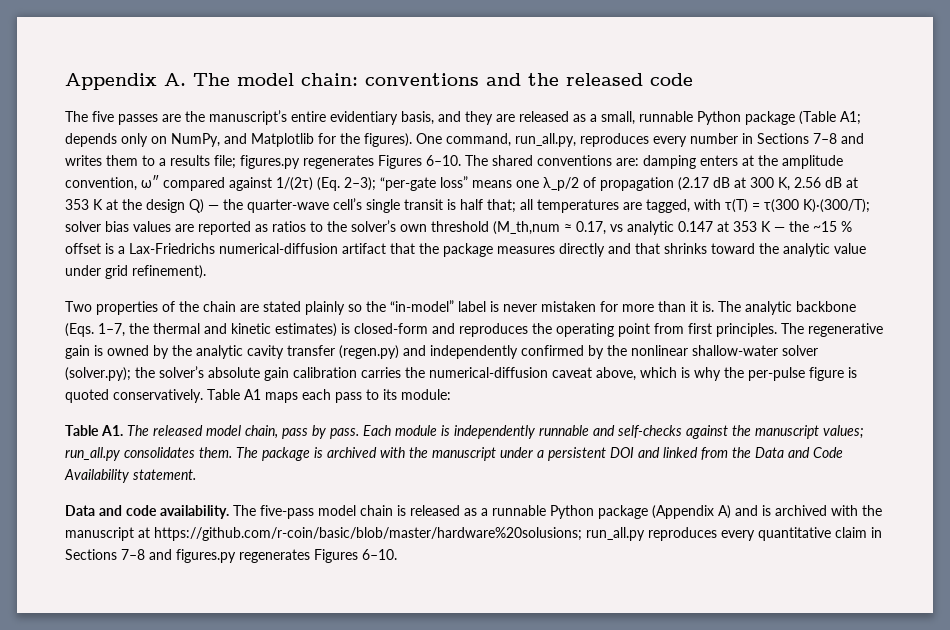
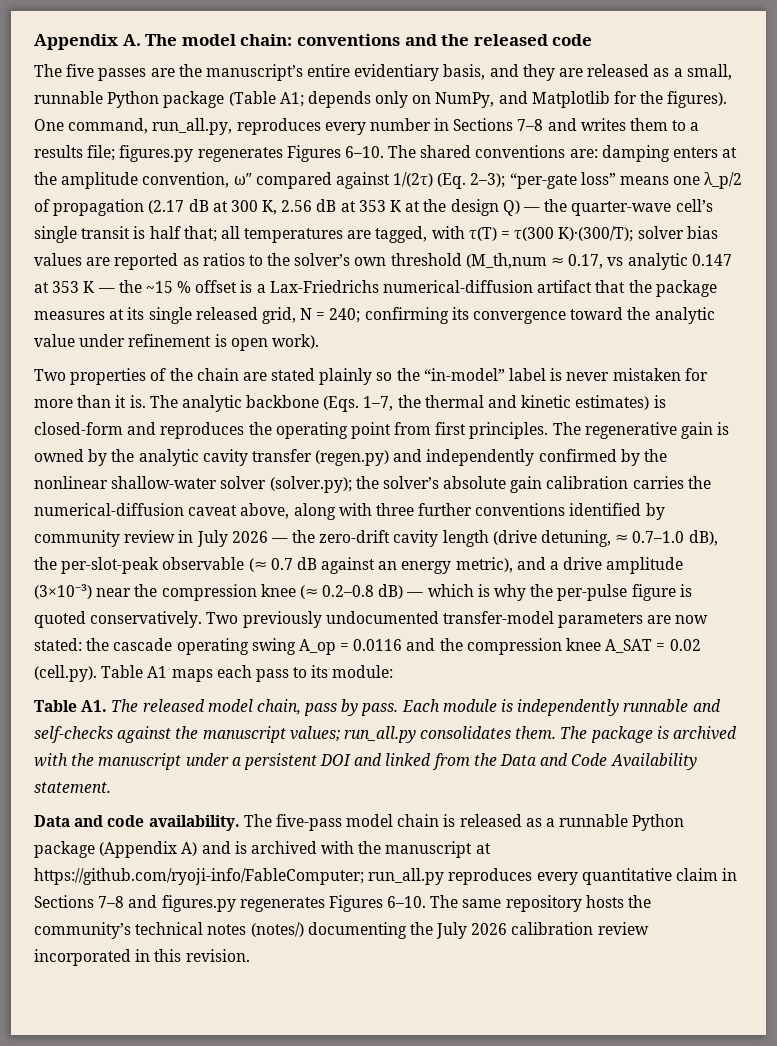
- solver bias values are reported as ratios to the solver’s own threshold (M_th,num ≈ 0.17, vs analytic 0.147 at 353 K — the ~15 % offset is a Lax-Friedrichs numerical-diffusion artifact that the package measures directly and that shrinks toward the analytic value under grid refinement).
+ solver bias values are reported as ratios to the solver’s own threshold (M_th,num ≈ 0.17, vs analytic 0.147 at 353 K — the ~15 % offset is a Lax-Friedrichs numerical-diffusion artifact that the package measures at its single released grid, N = 240; confirming its convergence toward the analytic value under refinement is open work).
- The regenerative gain is owned by the analytic cavity transfer (regen.py) and independently confirmed by the nonlinear shallow-water solver (solver.py); the solver’s absolute gain calibration carries the numerical-diffusion caveat above, which is why the per-pulse figure is quoted conservatively.
+ The regenerative gain is owned by the analytic cavity transfer (regen.py) and independently confirmed by the nonlinear shallow-water solver (solver.py); the solver’s absolute gain calibration carries the numerical-diffusion caveat above, along with three further conventions identified by community review in July 2026 — the zero-drift cavity length (drive detuning, ≈ 0.7–1.0 dB), the per-slot-peak observable (≈ 0.7 dB against an energy metric), and a drive amplitude (3×10⁻³) near the compression knee (≈ 0.2–0.8 dB) — which is why the per-pulse figure is quoted conservatively.
- Table A1 maps each pass to its module:
+ Two previously undocumented transfer-model parameters are now stated: the cascade operating swing A_op = 0.0116 and the compression knee A_SAT = 0.02 (cell.py). Table A1 maps each pass to its module:
- The five-pass model chain is released as a runnable Python package (Appendix A) and is archived with the manuscript at https://github.com/r-coin/basic/blob/master/hardware%20solusions; run_all.py reproduces every quantitative claim in Sections 7–8 and figures.py regenerates Figures 6–10.
+ The five-pass model chain is released as a runnable Python package (Appendix A) and is archived with the manuscript at https://github.com/ryoji-info/FableComputer; run_all.py reproduces every quantitative claim in Sections 7–8 and figures.py regenerates Figures 6–10.
+ The same repository hosts the community’s technical notes (notes/) documenting the July 2026 calibration review incorporated in this revision.

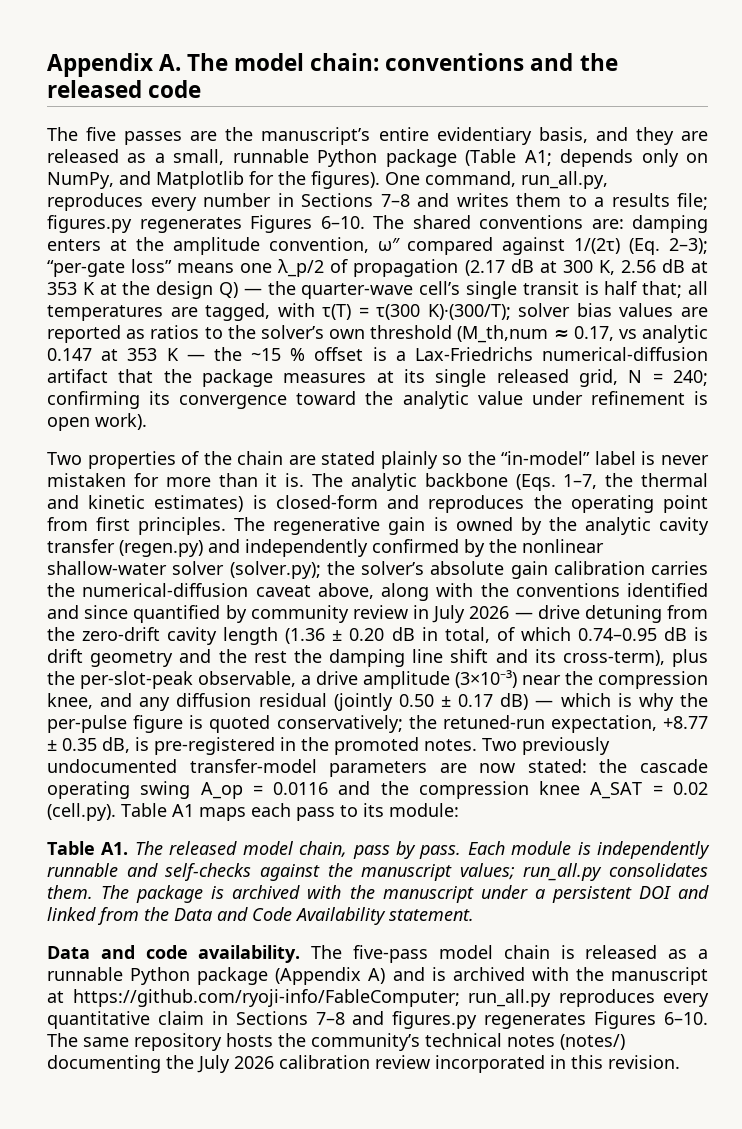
- The regenerative gain is owned by the analytic cavity transfer (regen.py) and independently confirmed by the nonlinear shallow-water solver (solver.py); the solver’s absolute gain calibration carries the numerical-diffusion caveat above, along with three further conventions identified by community review in July 2026 — the zero-drift cavity length (drive detuning, ≈ 0.7–1.0 dB), the per-slot-peak observable (≈ 0.7 dB against an energy metric), and a drive amplitude (3×10⁻³) near the compression knee (≈ 0.2–0.8 dB) — which is why the per-pulse figure is quoted conservatively.
+ The regenerative gain is owned by the analytic cavity transfer (regen.py) and independently confirmed by the nonlinear shallow-water solver (solver.py); the solver’s absolute gain calibration carries the numerical-diffusion caveat above, along with the conventions identified and since quantified by community review in July 2026 — drive detuning from the zero-drift cavity length (1.36 ± 0.20 dB in total, of which 0.74–0.95 dB is drift geometry and the rest the damping line shift and its cross-term), plus the per-slot-peak observable, a drive amplitude (3×10⁻³) near the compression knee, and any diffusion residual (jointly 0.50 ± 0.17 dB) — which is why the per-pulse figure is quoted conservatively; the retuned-run expectation, +8.77 ± 0.35 dB, is pre-registered in the promoted notes.

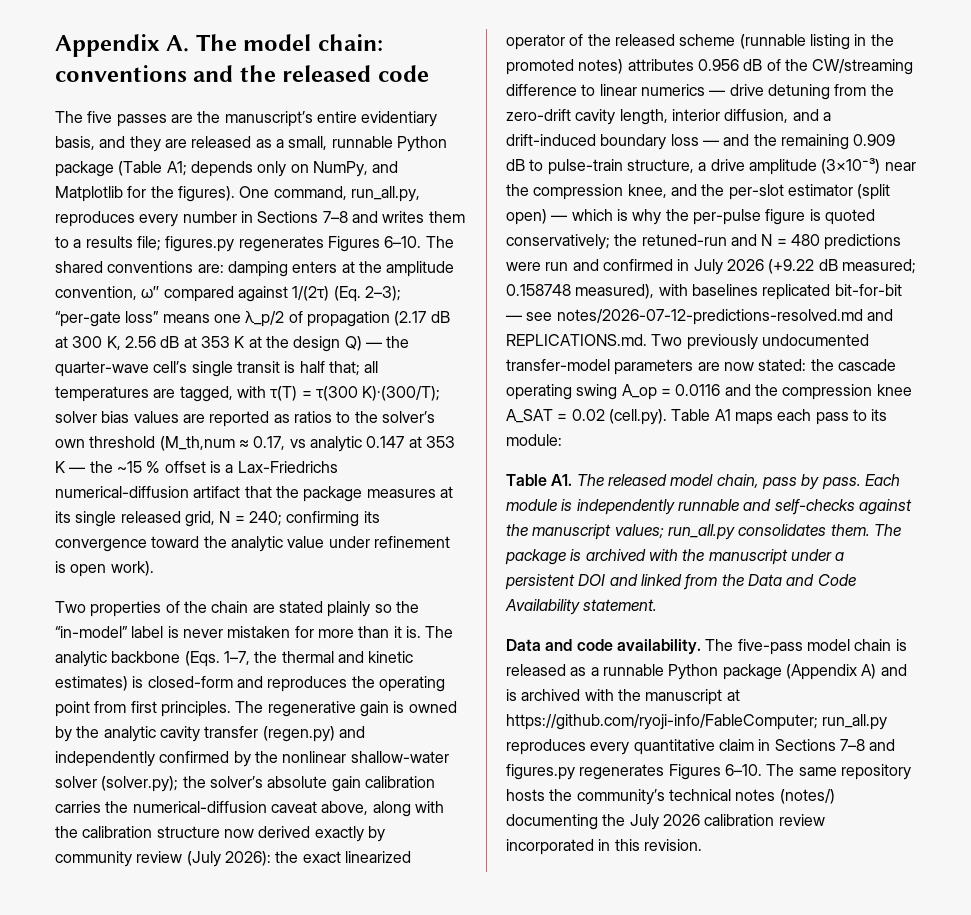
- the solver’s absolute gain calibration carries the numerical-diffusion caveat above, along with the conventions identified and since quantified by community review in July 2026 — drive detuning from the zero-drift cavity length (1.36 ± 0.20 dB in total, of which 0.74–0.95 dB is drift geometry and the rest the damping line shift and its cross-term), plus the per-slot-peak observable, a drive amplitude (3×10⁻³) near the compression knee, and any diffusion residual (jointly 0.50 ± 0.17 dB) — which is why the per-pulse figure is quoted conservatively;
+ the solver’s absolute gain calibration carries the numerical-diffusion caveat above, along with the calibration structure now derived exactly by community review (July 2026): the exact linearized operator of the released scheme (runnable listing in the promoted notes) attributes 0.956 dB of the CW/streaming difference to linear numerics — drive detuning from the zero-drift cavity length, interior diffusion, and a drift-induced boundary loss — and the remaining 0.909 dB to pulse-train structure, a drive amplitude (3×10⁻³) near the compression knee, and the per-slot estimator (split open) — which is why the per-pulse figure is quoted conservatively;
- the retuned-run expectation, +8.77 ± 0.35 dB, is pre-registered in the promoted notes. Two previously undocumented transfer-model parameters are now stated:
+ the retuned-run and N = 480 predictions were run and confirmed in July 2026 (+9.22 dB measured; 0.158748 measured), with baselines replicated bit-for-bit — see notes/2026-07-12-predictions-resolved.md and REPLICATIONS.md. Two previously undocumented transfer-model parameters are now stated:

